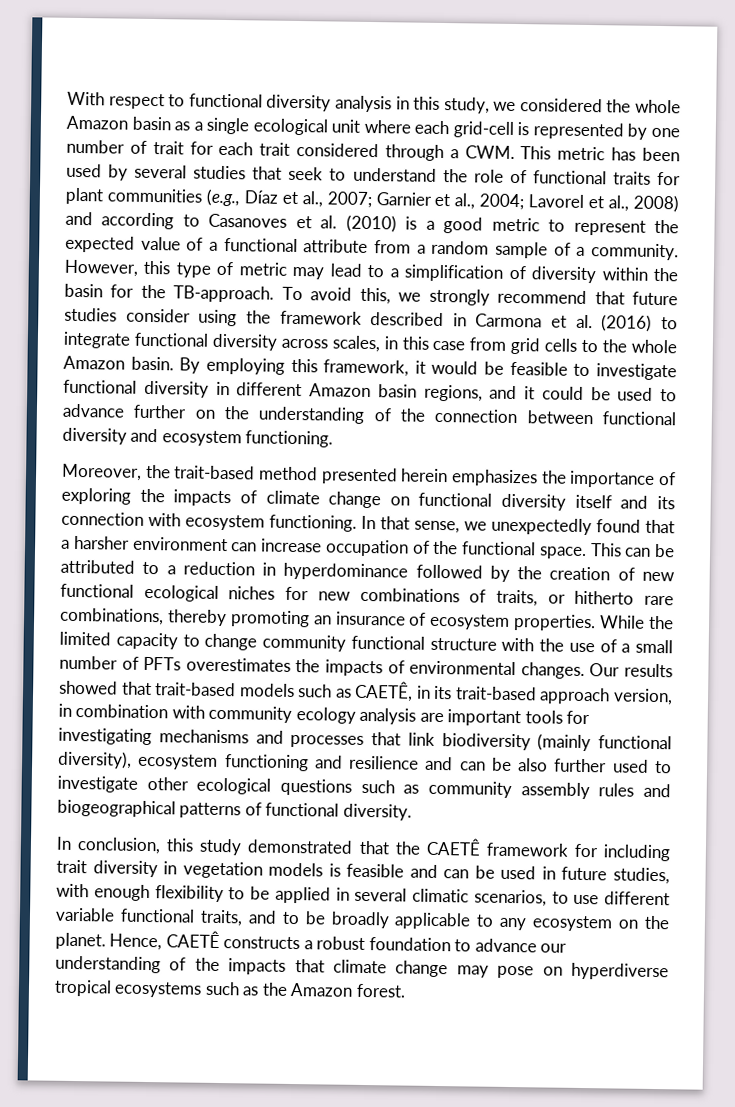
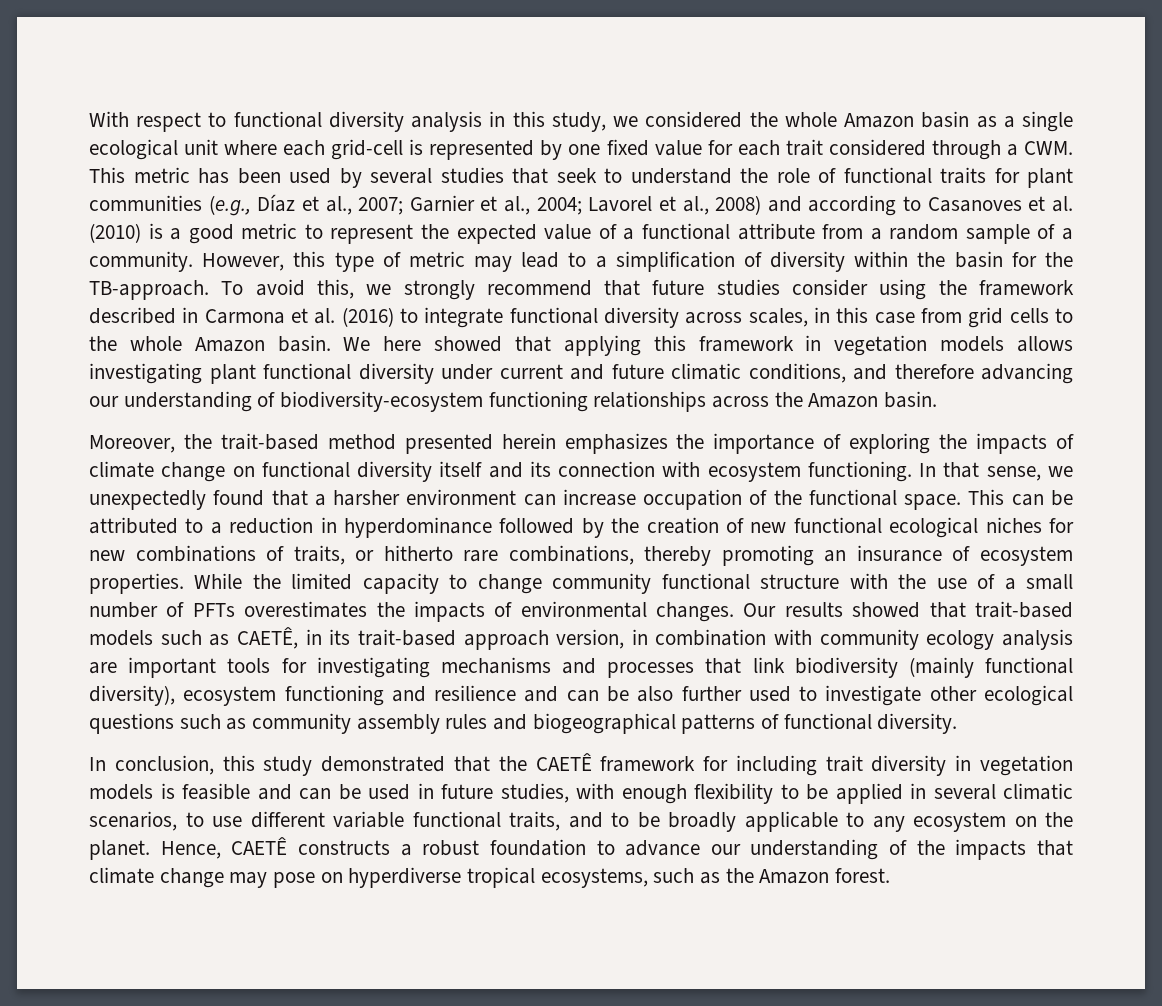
- With respect to functional diversity analysis in this study, we considered the whole Amazon basin as a single ecological unit where each grid-cell is represented by one number of trait for each trait considered through a CWM. This metric has been used by several studies that seek to understand the role of functional traits for plant communities (e.g., Díaz et al., 2007;
+ With respect to functional diversity analysis in this study, we considered the whole Amazon basin as a single ecological unit where each grid-cell is represented by one fixed value for each trait considered through a CWM. This metric has been used by several studies that seek to understand the role of functional traits for plant communities (e.g., Díaz et al., 2007;
- By employing this framework, it would be feasible to investigate functional diversity in different Amazon basin regions, and it could be used to advance further on the understanding of the connection between functional diversity and ecosystem functioning.
+ We here showed that applying this framework in vegetation models allows investigating plant functional diversity under current and future climatic conditions, and therefore advancing our understanding of biodiversity-ecosystem functioning relationships across the Amazon basin.
- Hence, CAETÊ constructs a robust foundation to advance our understanding of the impacts that climate change may pose on hyperdiverse tropical ecosystems such as the Amazon forest.
+ Hence, CAETÊ constructs a robust foundation to advance our understanding of the impacts that climate change may pose on hyperdiverse tropical ecosystems, such as the Amazon forest.

